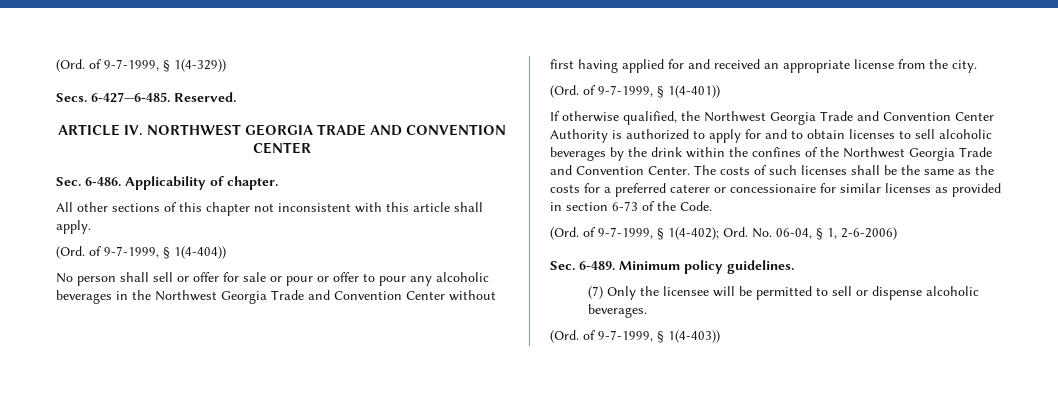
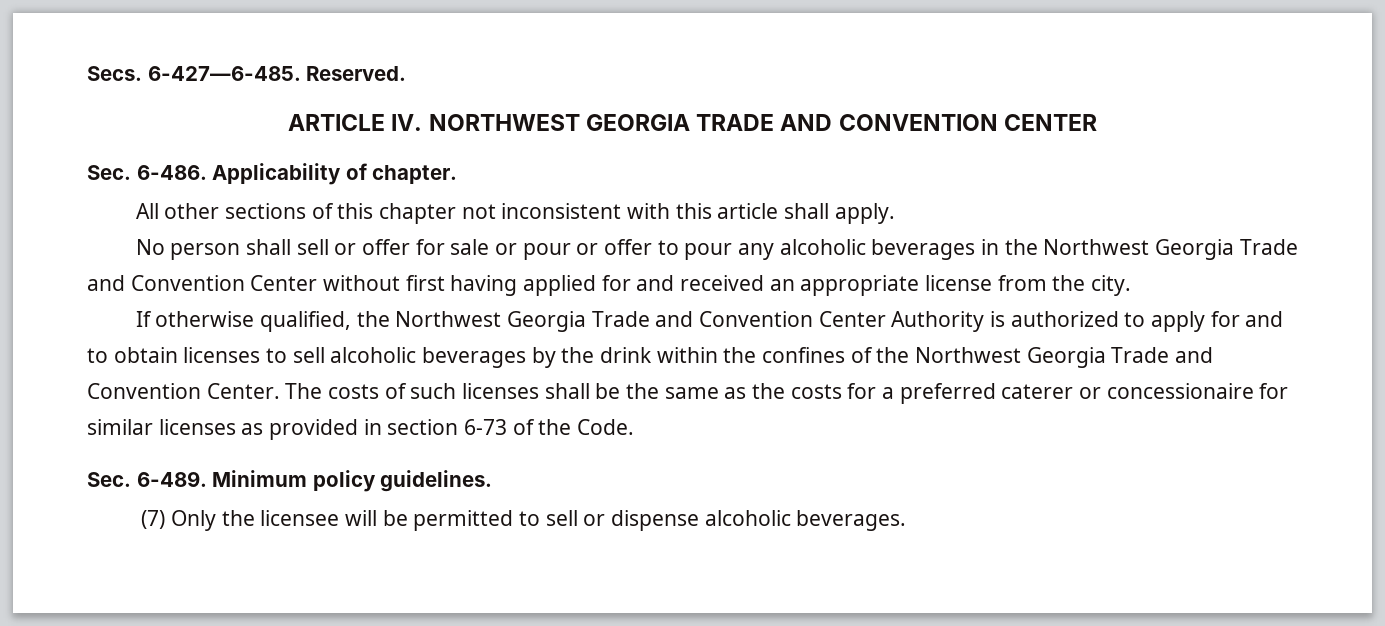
- (Ord. of 9-7-1999, § 1(4-329))
- (Ord. of 9-7-1999, § 1(4-404))
- (Ord. of 9-7-1999, § 1(4-401))
- (Ord. of 9-7-1999, § 1(4-402); Ord. No. 06-04, § 1, 2-6-2006)
- (Ord. of 9-7-1999, § 1(4-403))

